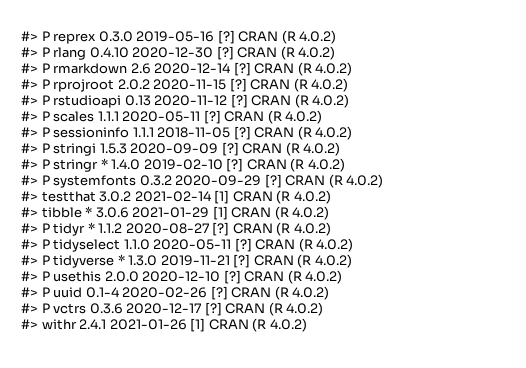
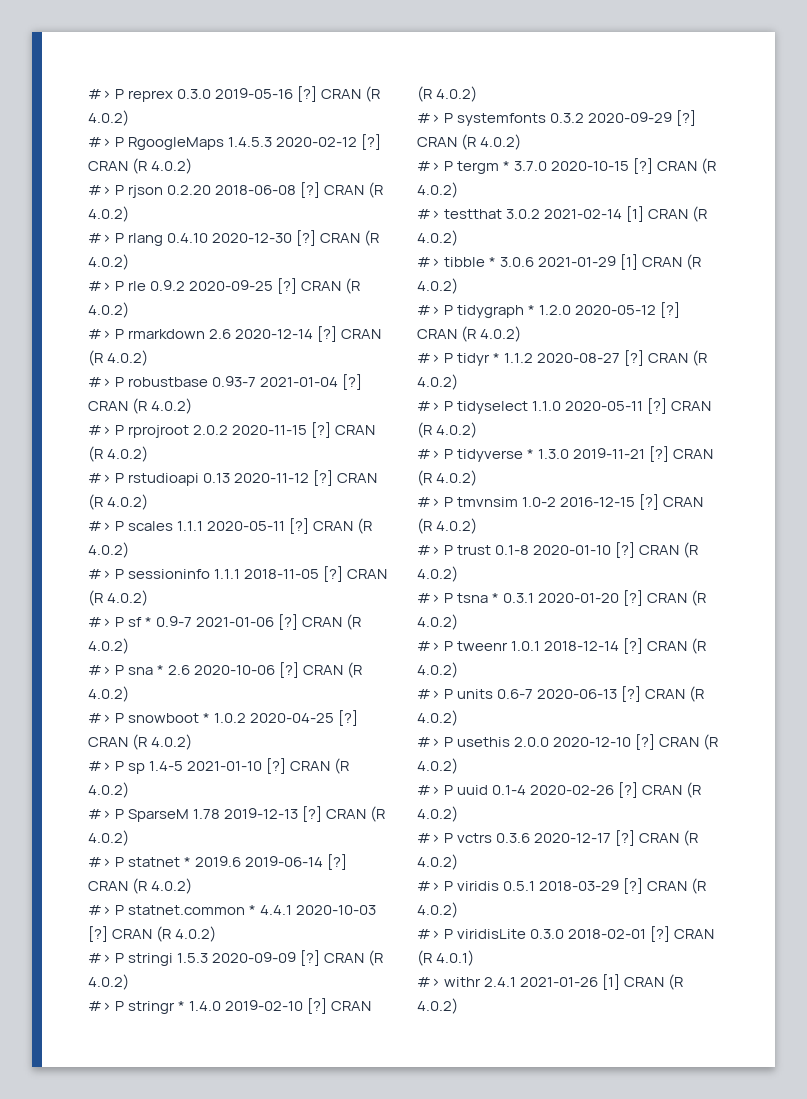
+ #> P RgoogleMaps 1.4.5.3 2020-02-12 [?] CRAN (R 4.0.2)
+ #> P rjson 0.2.20 2018-06-08 [?] CRAN (R 4.0.2)
+ #> P rle 0.9.2 2020-09-25 [?] CRAN (R 4.0.2)
+ #> P robustbase 0.93-7 2021-01-04 [?] CRAN (R 4.0.2)
+ #> P sf * 0.9-7 2021-01-06 [?] CRAN (R 4.0.2)
+ #> P sna * 2.6 2020-10-06 [?] CRAN (R 4.0.2)
+ #> P snowboot * 1.0.2 2020-04-25 [?] CRAN (R 4.0.2)
+ #> P sp 1.4-5 2021-01-10 [?] CRAN (R 4.0.2)
+ #> P SparseM 1.78 2019-12-13 [?] CRAN (R 4.0.2)
+ #> P statnet * 2019.6 2019-06-14 [?] CRAN (R 4.0.2)
+ #> P statnet.common * 4.4.1 2020-10-03 [?] CRAN (R 4.0.2)
+ #> P tergm * 3.7.0 2020-10-15 [?] CRAN (R 4.0.2)
+ #> P tidygraph * 1.2.0 2020-05-12 [?] CRAN (R 4.0.2)
+ #> P tmvnsim 1.0-2 2016-12-15 [?] CRAN (R 4.0.2)
+ #> P trust 0.1-8 2020-01-10 [?] CRAN (R 4.0.2)
+ #> P tsna * 0.3.1 2020-01-20 [?] CRAN (R 4.0.2)
+ #> P tweenr 1.0.1 2018-12-14 [?] CRAN (R 4.0.2)
+ #> P units 0.6-7 2020-06-13 [?] CRAN (R 4.0.2)
+ #> P viridis 0.5.1 2018-03-29 [?] CRAN (R 4.0.2)
+ #> P viridisLite 0.3.0 2018-02-01 [?] CRAN (R 4.0.1)

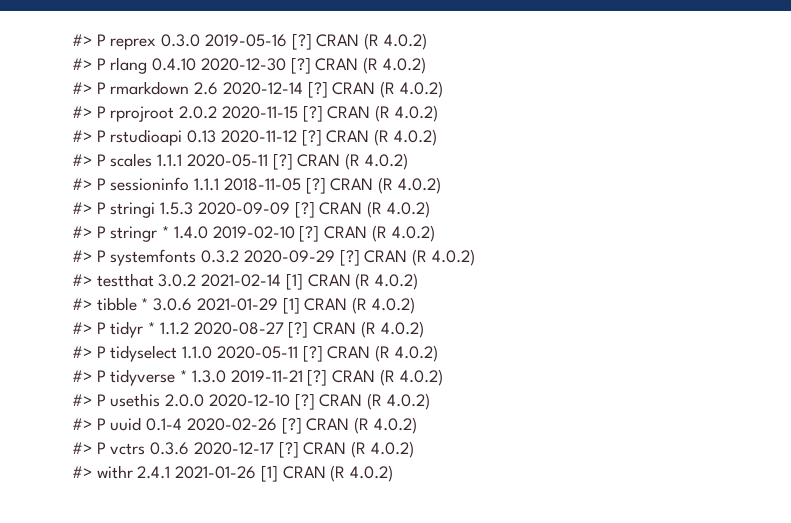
- #> P RgoogleMaps 1.4.5.3 2020-02-12 [?] CRAN (R 4.0.2)
- #> P rjson 0.2.20 2018-06-08 [?] CRAN (R 4.0.2)
- #> P rle 0.9.2 2020-09-25 [?] CRAN (R 4.0.2)
- #> P robustbase 0.93-7 2021-01-04 [?] CRAN (R 4.0.2)
- #> P sf * 0.9-7 2021-01-06 [?] CRAN (R 4.0.2)
- #> P sna * 2.6 2020-10-06 [?] CRAN (R 4.0.2)
- #> P snowboot * 1.0.2 2020-04-25 [?] CRAN (R 4.0.2)
- #> P sp 1.4-5 2021-01-10 [?] CRAN (R 4.0.2)
- #> P SparseM 1.78 2019-12-13 [?] CRAN (R 4.0.2)
- #> P statnet * 2019.6 2019-06-14 [?] CRAN (R 4.0.2)
- #> P statnet.common * 4.4.1 2020-10-03 [?] CRAN (R 4.0.2)
- #> P tergm * 3.7.0 2020-10-15 [?] CRAN (R 4.0.2)
- #> P tidygraph * 1.2.0 2020-05-12 [?] CRAN (R 4.0.2)
- #> P tmvnsim 1.0-2 2016-12-15 [?] CRAN (R 4.0.2)
- #> P trust 0.1-8 2020-01-10 [?] CRAN (R 4.0.2)
- #> P tsna * 0.3.1 2020-01-20 [?] CRAN (R 4.0.2)
- #> P tweenr 1.0.1 2018-12-14 [?] CRAN (R 4.0.2)
- #> P units 0.6-7 2020-06-13 [?] CRAN (R 4.0.2)
- #> P viridis 0.5.1 2018-03-29 [?] CRAN (R 4.0.2)
- #> P viridisLite 0.3.0 2018-02-01 [?] CRAN (R 4.0.1)

